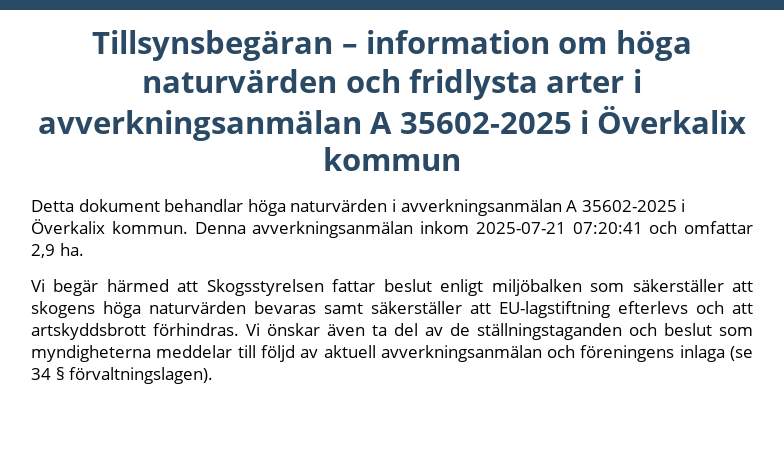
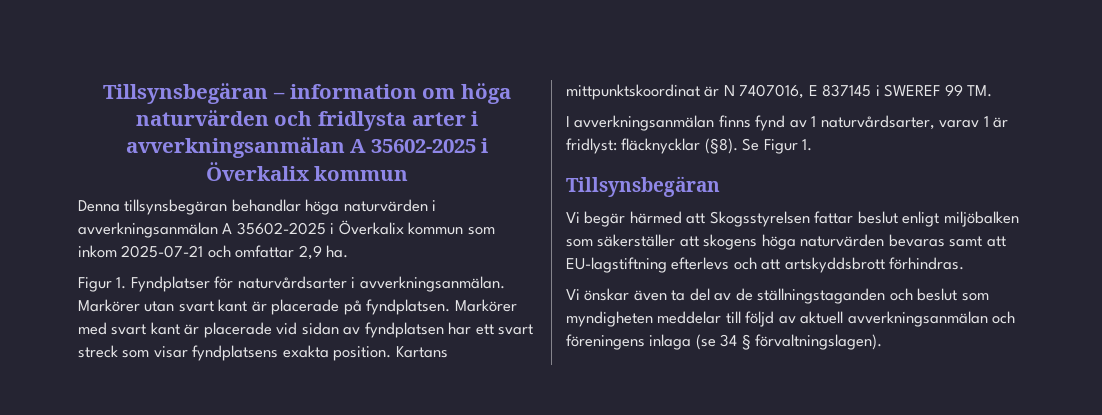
- Detta dokument behandlar höga naturvärden i avverkningsanmälan A 35602-2025 i Överkalix kommun. Denna avverkningsanmälan inkom 2025-07-21 07:20:41 och omfattar 2,9 ha.
+ Denna tillsynsbegäran behandlar höga naturvärden i avverkningsanmälan A 35602-2025 i Överkalix kommun som inkom 2025-07-21 och omfattar 2,9 ha.
+ Figur 1. Fyndplatser för naturvårdsarter i avverkningsanmälan. Markörer utan svart kant är placerade på fyndplatsen. Markörer med svart kant är placerade vid sidan av fyndplatsen har ett svart streck som visar fyndplatsens exakta position. Kartans mittpunktskoordinat är N 7407016, E 837145 i SWEREF 99 TM.
+ I avverkningsanmälan finns fynd av 1 naturvårdsarter, varav 1 är fridlyst: fläcknycklar (§8). Se Figur 1.
+ Tillsynsbegäran
- Vi begär härmed att Skogsstyrelsen fattar beslut enligt miljöbalken som säkerställer att skogens höga naturvärden bevaras samt säkerställer att EU-lagstiftning efterlevs och att artskyddsbrott förhindras. Vi önskar även ta del av de ställningstaganden och beslut som myndigheterna meddelar till följd av aktuell avverkningsanmälan och föreningens inlaga (se 34 § förvaltningslagen).
+ Vi begär härmed att Skogsstyrelsen fattar beslut enligt miljöbalken som säkerställer att skogens höga naturvärden bevaras samt att EU-lagstiftning efterlevs och att artskyddsbrott förhindras.
+ Vi önskar även ta del av de ställningstaganden och beslut som myndigheten meddelar till följd av aktuell avverkningsanmälan och föreningens inlaga (se 34 § förvaltningslagen).

